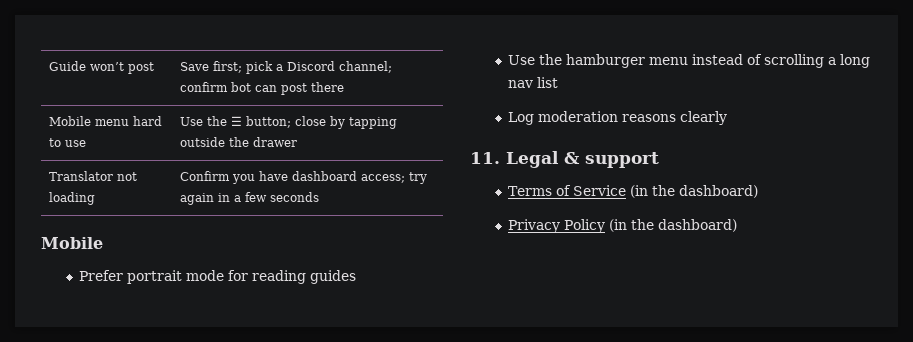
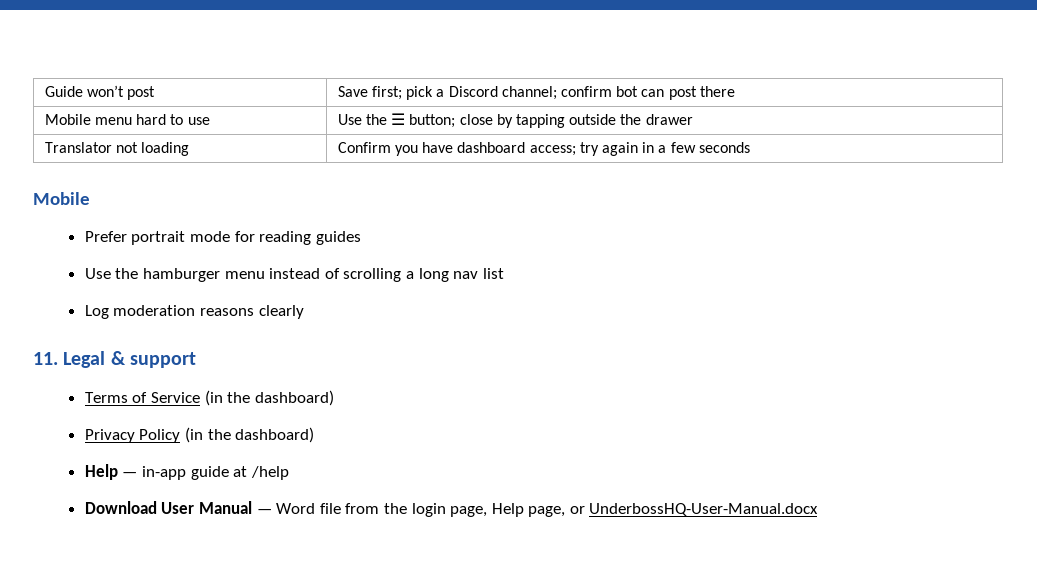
+ Help — in-app guide at /help
+ Download User Manual — Word file from the login page, Help page, or UnderbossHQ-User-Manual.docx

